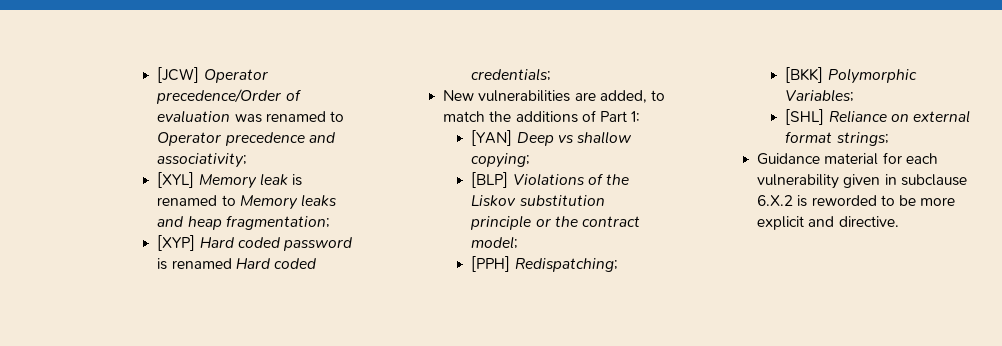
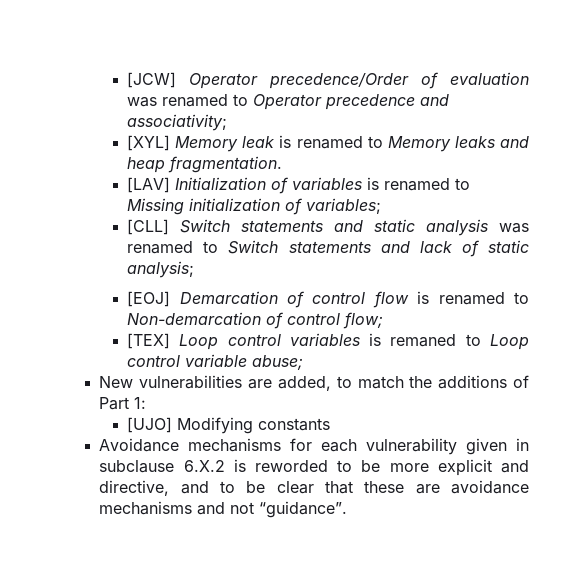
- [XYL] Memory leak is renamed to Memory leaks and heap fragmentation;
- [XYP] Hard coded password is renamed Hard coded credentials;
+ [XYL] Memory leak is renamed to Memory leaks and heap fragmentation.
+ [LAV] Initialization of variables is renamed to Missing initialization of variables;
+ [CLL] Switch statements and static analysis was renamed to Switch statements and lack of static analysis;
+ [EOJ] Demarcation of control flow is renamed to Non-demarcation of control flow;
+ [TEX] Loop control variables is remaned to Loop control variable abuse;
- [YAN] Deep vs shallow copying;
- [BLP] Violations of the Liskov substitution principle or the contract model;
- [PPH] Redispatching;
- [BKK] Polymorphic Variables;
- [SHL] Reliance on external format strings;
- Guidance material for each vulnerability given in subclause 6.X.2 is reworded to be more explicit and directive.
+ [UJO] Modifying constants
+ Avoidance mechanisms for each vulnerability given in subclause 6.X.2 is reworded to be more explicit and directive, and to be clear that these are avoidance mechanisms and not “guidance”.

